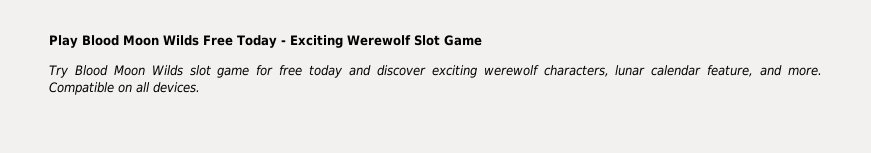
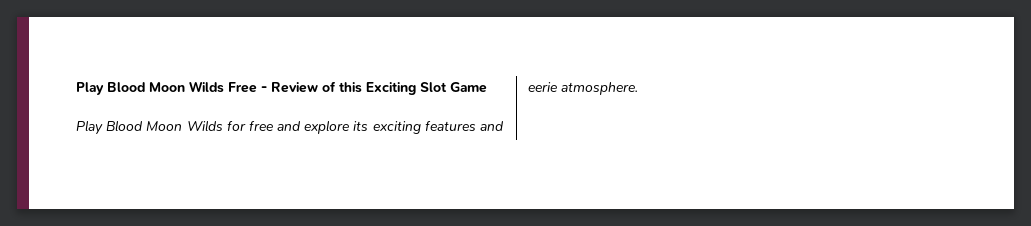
- Play Blood Moon Wilds Free Today - Exciting Werewolf Slot Game
+ Play Blood Moon Wilds Free - Review of this Exciting Slot Game
- Try Blood Moon Wilds slot game for free today and discover exciting werewolf characters, lunar calendar feature, and more. Compatible on all devices.
+ Play Blood Moon Wilds for free and explore its exciting features and eerie atmosphere.

